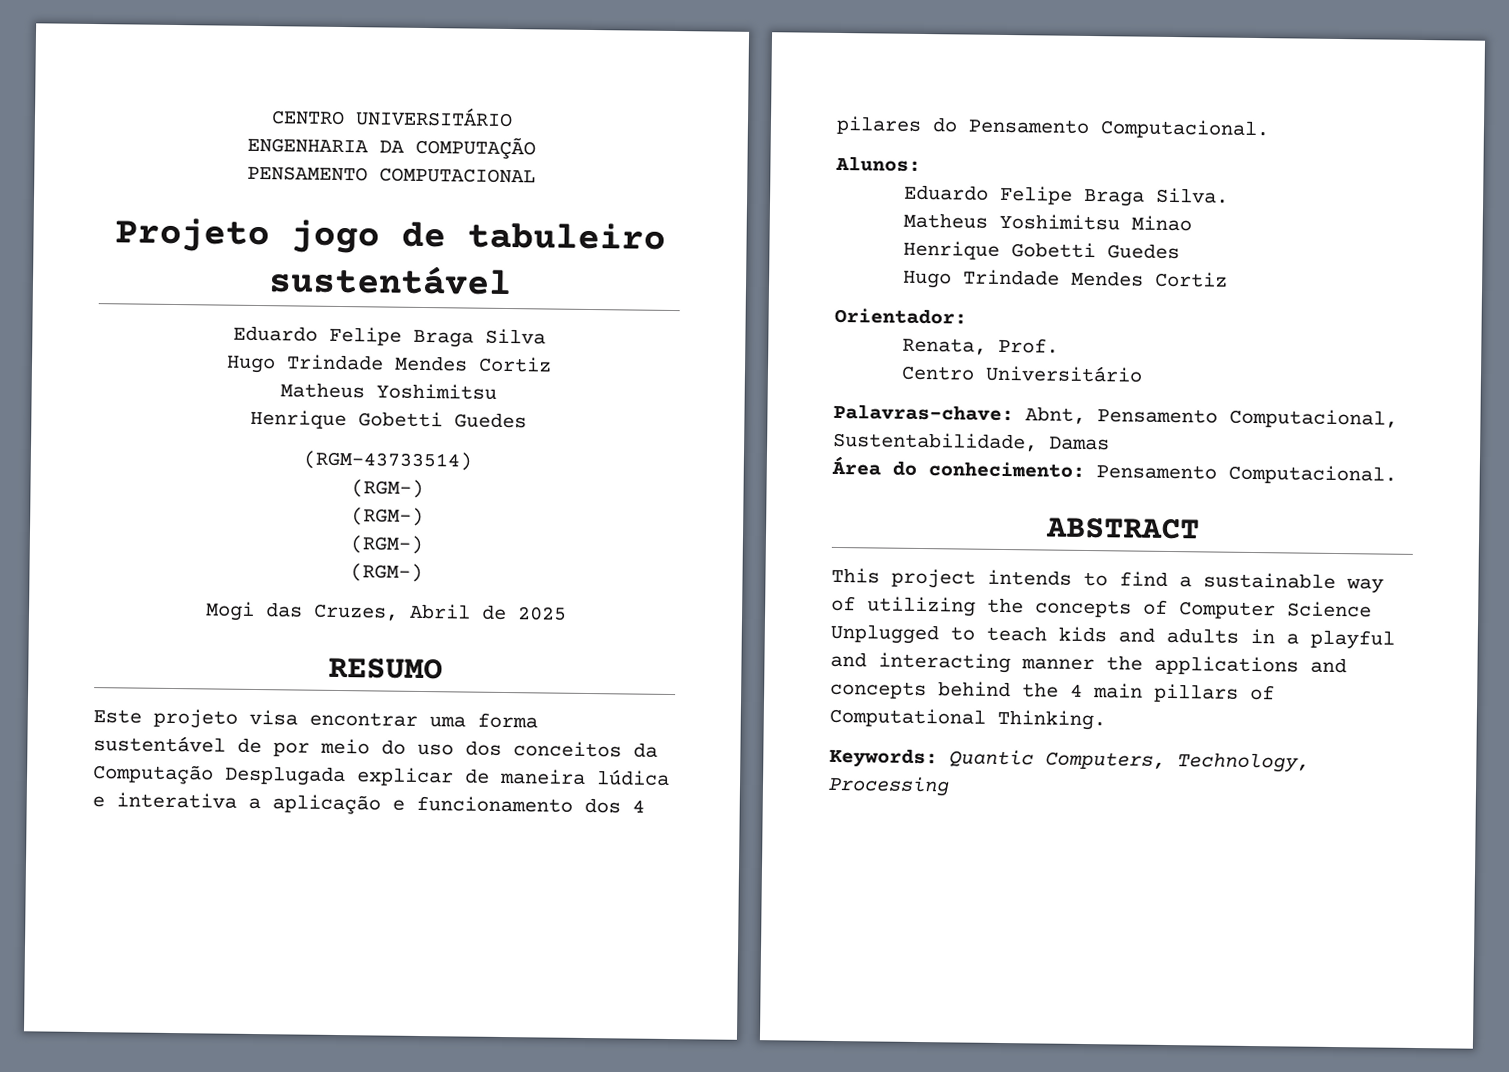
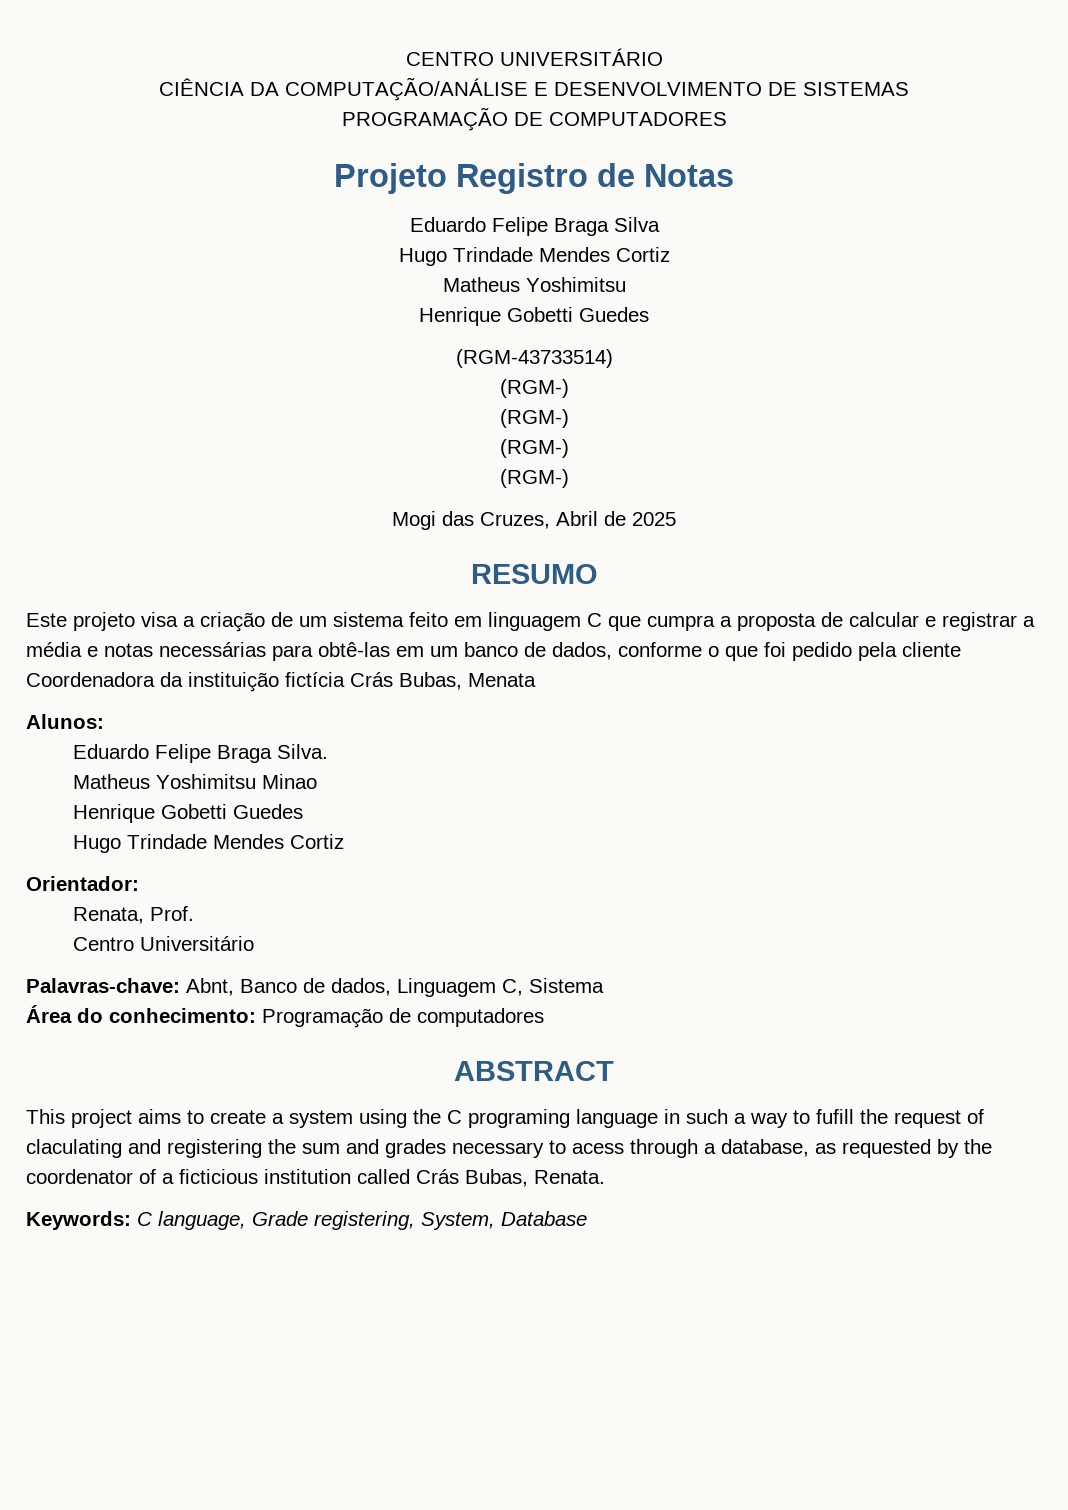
- ENGENHARIA DA COMPUTAÇÃO
- PENSAMENTO COMPUTACIONAL
- Projeto jogo de tabuleiro sustentável
+ CIÊNCIA DA COMPUTAÇÃO/ANÁLISE E DESENVOLVIMENTO DE SISTEMAS
+ PROGRAMAÇÃO DE COMPUTADORES
+ Projeto Registro de Notas
- Este projeto visa encontrar uma forma sustentável de por meio do uso dos conceitos da Computação Desplugada explicar de maneira lúdica e interativa a aplicação e funcionamento dos 4 pilares do Pensamento Computacional.
+ Este projeto visa a criação de um sistema feito em linguagem C que cumpra a proposta de calcular e registrar a média e notas necessárias para obtê-las em um banco de dados, conforme o que foi pedido pela cliente Coordenadora da instituição fictícia Crás Bubas, Menata
- Palavras-chave: Abnt, Pensamento Computacional, Sustentabilidade, Damas
+ Palavras-chave: Abnt, Banco de dados, Linguagem C, Sistema
- Área do conhecimento: Pensamento Computacional.
+ Área do conhecimento: Programação de computadores
- This project intends to find a sustainable way of utilizing the concepts of Computer Science Unplugged to teach kids and adults in a playful and interacting manner the applications and concepts behind the 4 main pillars of Computational Thinking.
- Keywords: Quantic Computers, Technology, Processing
+ This project aims to create a system using the C programing language in such a way to fufill the request of claculating and registering the sum and grades necessary to acess through a database, as requested by the coordenator of a ficticious institution called Crás Bubas, Renata.
+ Keywords: C language, Grade registering, System, Database

